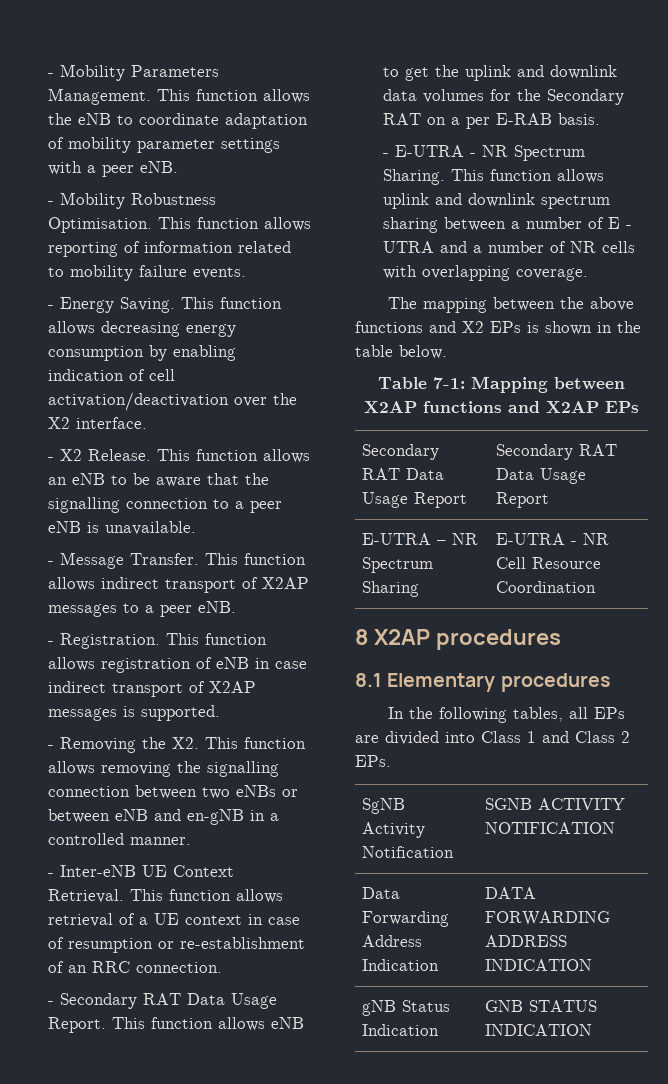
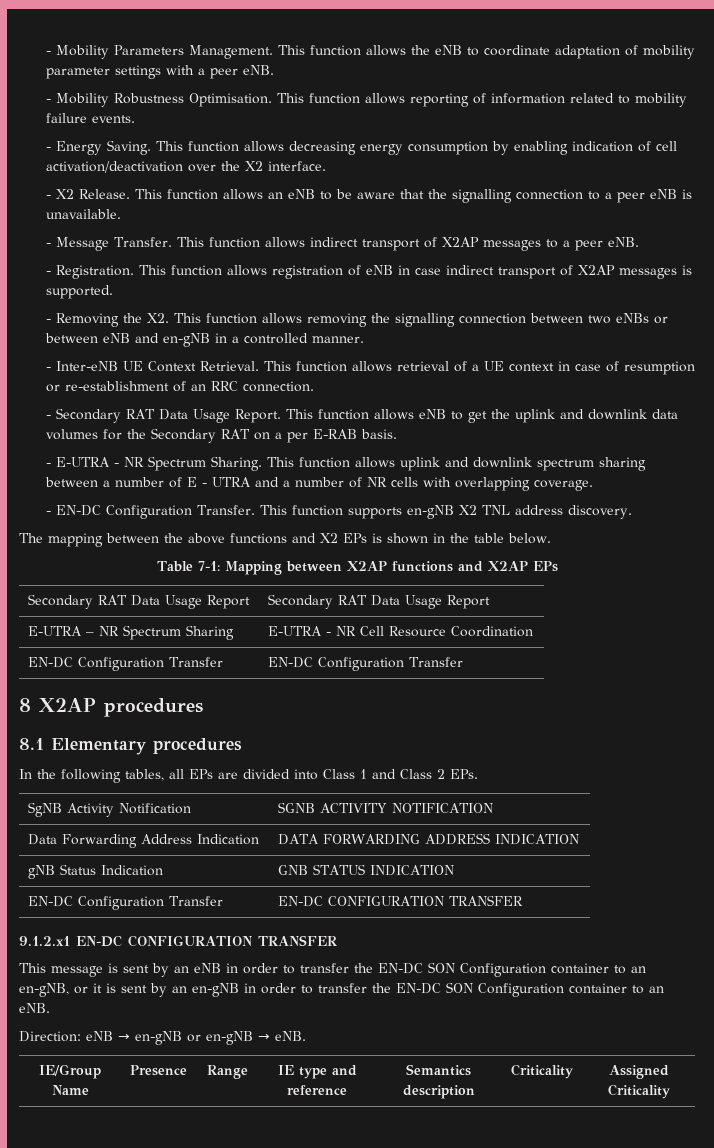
+ - EN-DC Configuration Transfer. This function supports en-gNB X2 TNL address discovery.
+ EN-DC Configuration Transfer | EN-DC Configuration Transfer
+ EN-DC Configuration Transfer | EN-DC CONFIGURATION TRANSFER
+ 9.1.2.x1 EN-DC CONFIGURATION TRANSFER
+ This message is sent by an eNB in order to transfer the EN-DC SON Configuration container to an en-gNB, or it is sent by an en-gNB in order to transfer the EN-DC SON Configuration container to an eNB.
+ Direction: eNB → en-gNB or en-gNB → eNB.
+ IE/Group Name | Presence | Range | IE type and reference | Semantics description | Criticality | Assigned Criticality

